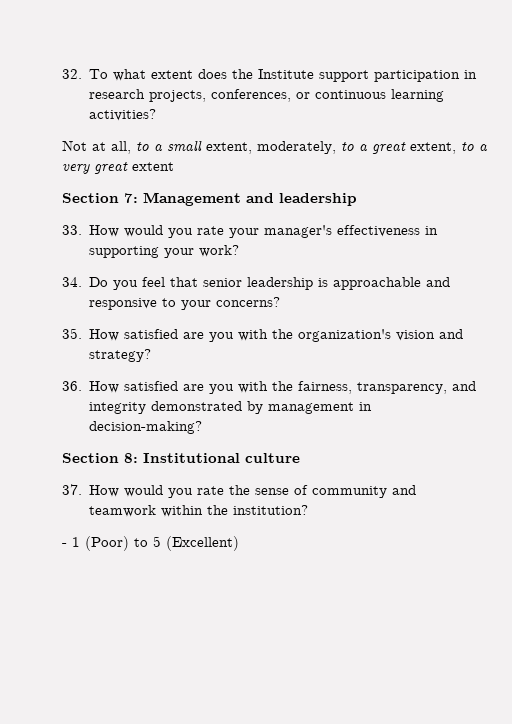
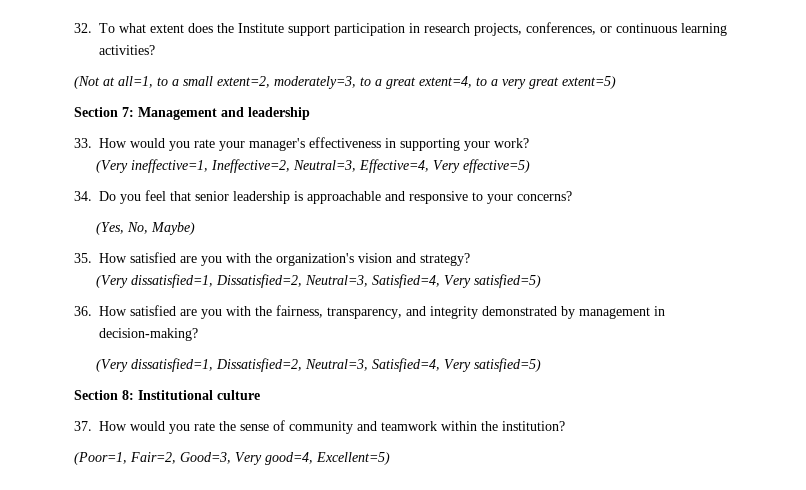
- Not at all, to a small extent, moderately, to a great extent, to a very great extent
+ (Not at all=1, to a small extent=2, moderately=3, to a great extent=4, to a very great extent=5)
+ (Very ineffective=1, Ineffective=2, Neutral=3, Effective=4, Very effective=5)
+ (Yes, No, Maybe)
  35. How satisfied are you with the organization's vision and strategy?
+ (Very dissatisfied=1, Dissatisfied=2, Neutral=3, Satisfied=4, Very satisfied=5)
  36. How satisfied are you with the fairness, transparency, and integrity demonstrated by management in decision-making?
+ (Very dissatisfied=1, Dissatisfied=2, Neutral=3, Satisfied=4, Very satisfied=5)
- - 1 (Poor) to 5 (Excellent)
+ (Poor=1, Fair=2, Good=3, Very good=4, Excellent=5)

